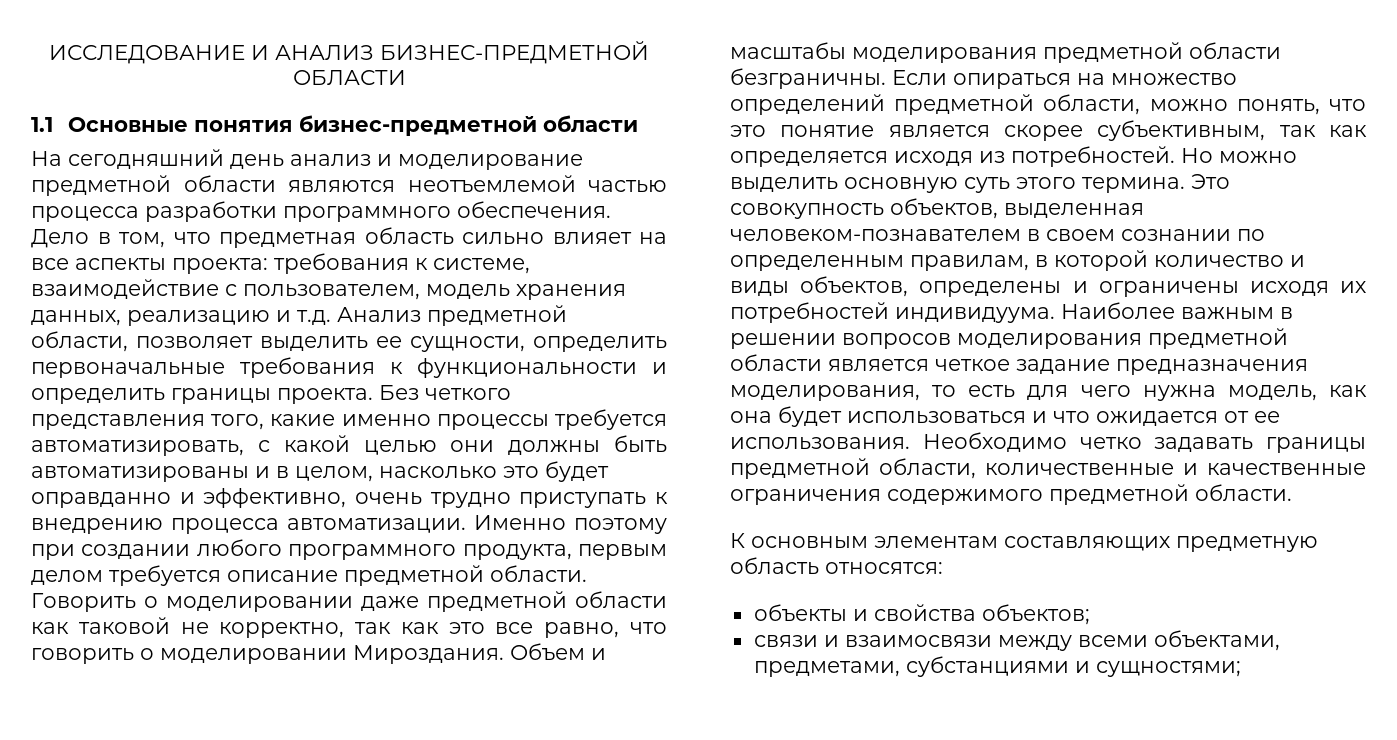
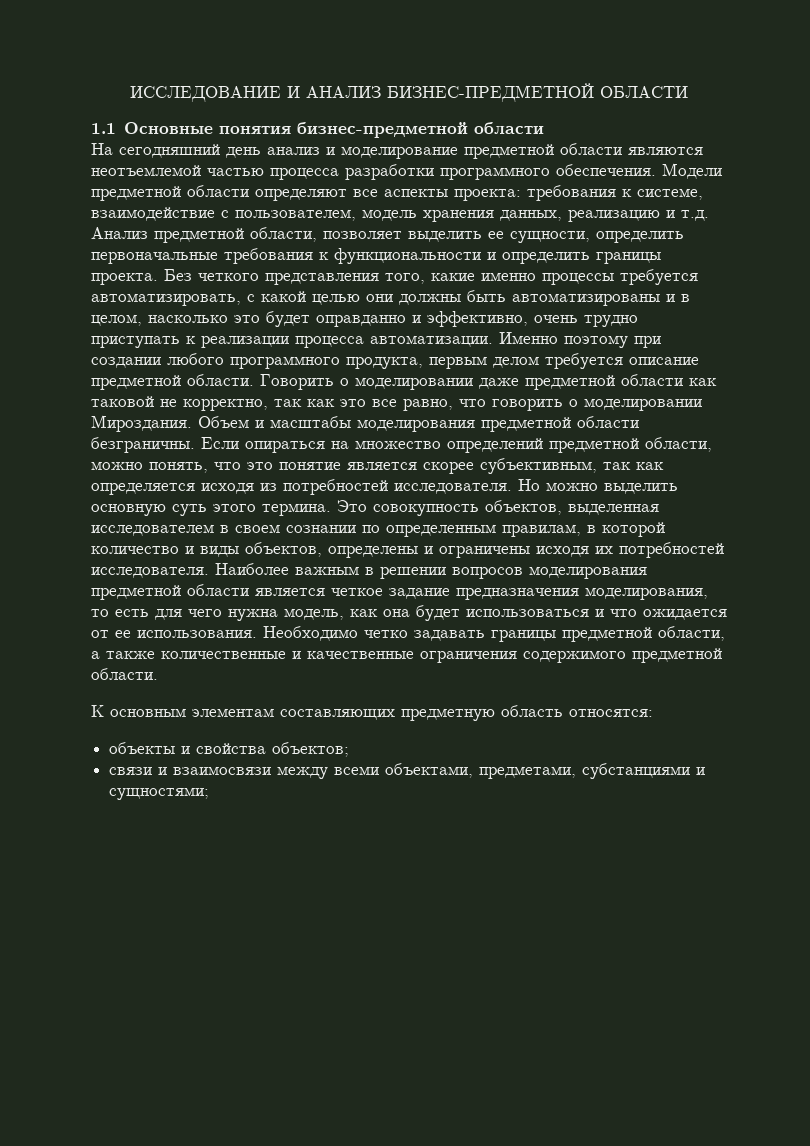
- Дело в том, что предметная область сильно влияет на все аспекты проекта: требования к системе, взаимодействие с пользователем, модель хранения данных, реализацию и т.д. Анализ предметной области, позволяет выделить ее сущности, определить первоначальные требования к функциональности и определить границы проекта.
+ Модели предметной области определяют все аспекты проекта: требования к системе, взаимодействие с пользователем, модель хранения данных, реализацию и т.д. Анализ предметной области, позволяет выделить ее сущности, определить первоначальные требования к функциональности и определить границы проекта.
- Без четкого представления того, какие именно процессы требуется автоматизировать, с какой целью они должны быть автоматизированы и в целом, насколько это будет оправданно и эффективно, очень трудно приступать к внедрению процесса автоматизации.
+ Без четкого представления того, какие именно процессы требуется автоматизировать, с какой целью они должны быть автоматизированы и в целом, насколько это будет оправданно и эффективно, очень трудно приступать к реализации процесса автоматизации.
- Если опираться на множество определений предметной области, можно понять, что это понятие является скорее субъективным, так как определяется исходя из потребностей.
+ Если опираться на множество определений предметной области, можно понять, что это понятие является скорее субъективным, так как определяется исходя из потребностей исследователя.
- Это совокупность объектов, выделенная человеком-познавателем в своем сознании по определенным правилам, в которой количество и виды объектов, определены и ограничены исходя их потребностей индивидуума.
+ Это совокупность объектов, выделенная исследователем в своем сознании по определенным правилам, в которой количество и виды объектов, определены и ограничены исходя их потребностей исследователя.
- Необходимо четко задавать границы предметной области, количественные и качественные ограничения содержимого предметной области.
+ Необходимо четко задавать границы предметной области, а также количественные и качественные ограничения содержимого предметной области.

